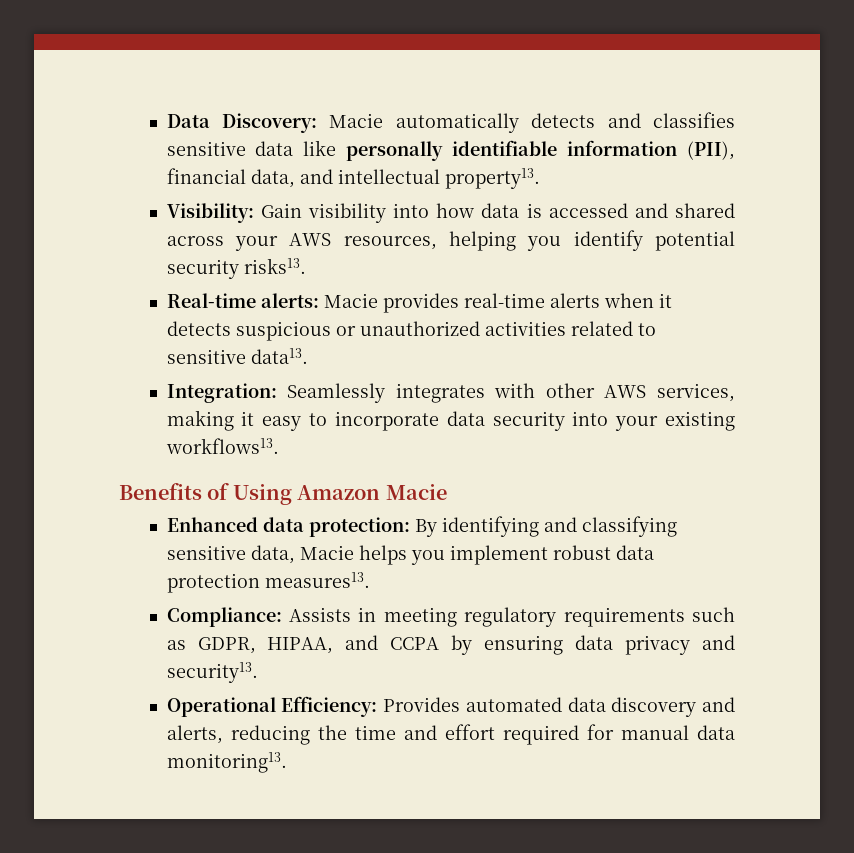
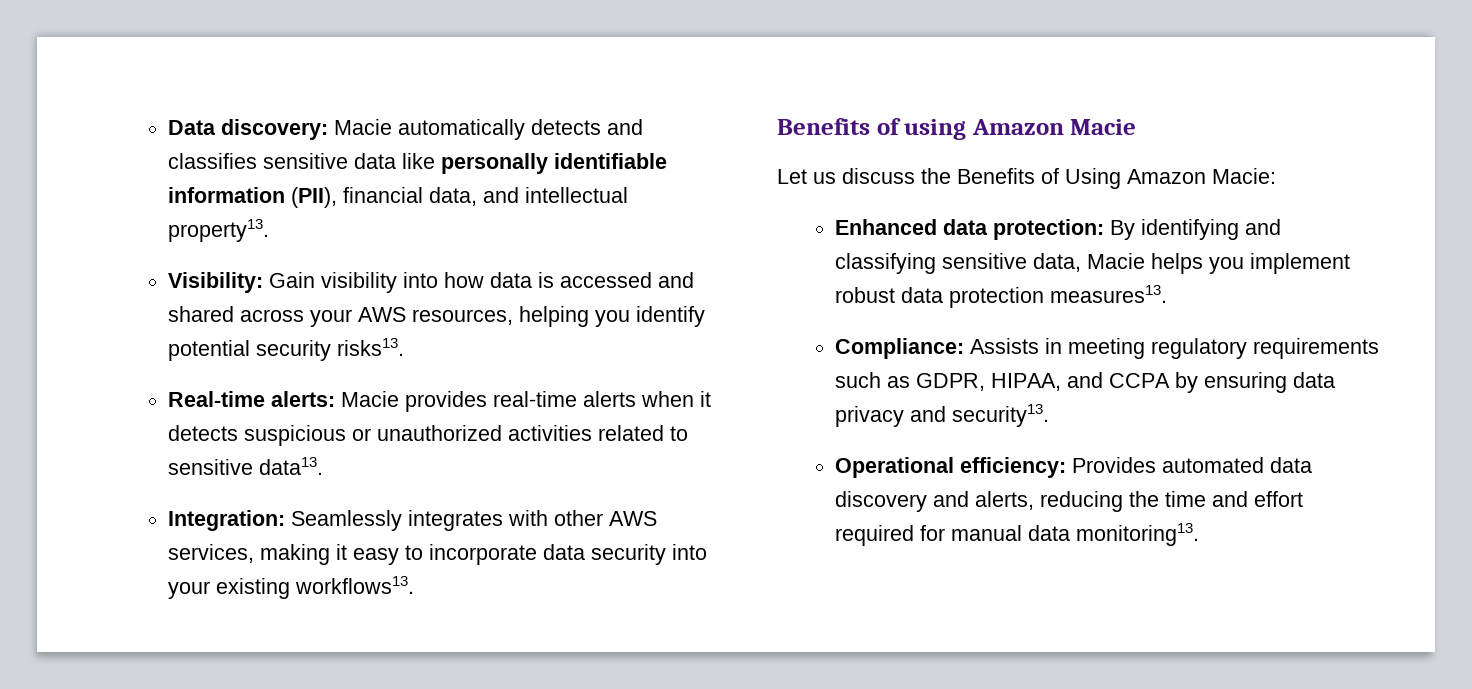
- Data Discovery: Macie automatically detects and classifies sensitive data like personally identifiable information (PII), financial data, and intellectual property13.
+ Data discovery: Macie automatically detects and classifies sensitive data like personally identifiable information (PII), financial data, and intellectual property13.
- Benefits of Using Amazon Macie
+ Benefits of using Amazon Macie
+ Let us discuss the Benefits of Using Amazon Macie:
- Operational Efficiency: Provides automated data discovery and alerts, reducing the time and effort required for manual data monitoring13.
+ Operational efficiency: Provides automated data discovery and alerts, reducing the time and effort required for manual data monitoring13.

